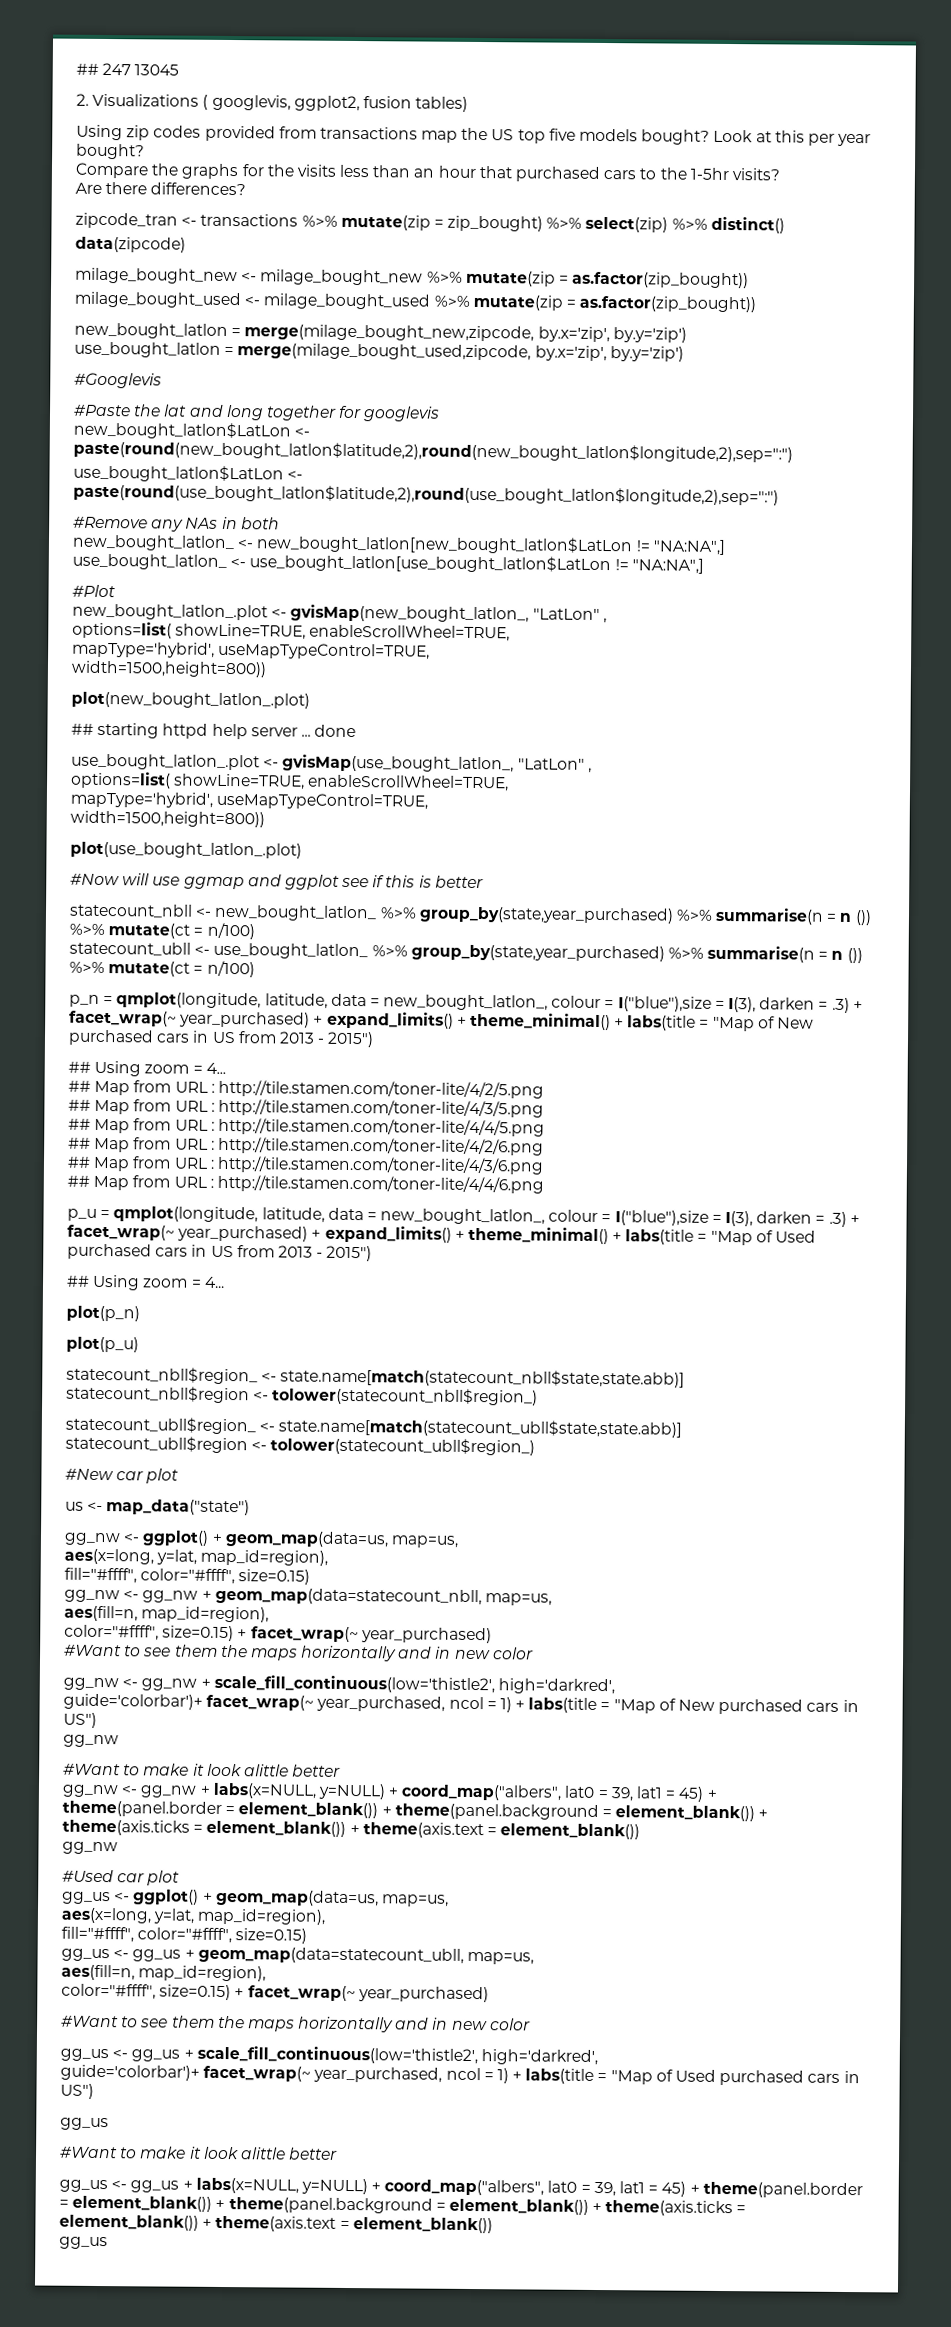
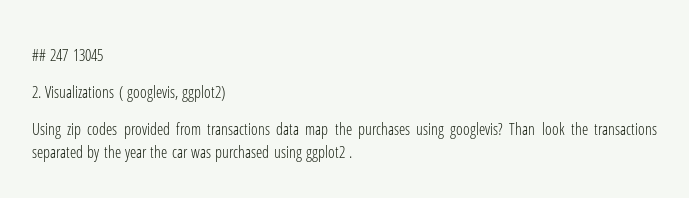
- 2. Visualizations ( googlevis, ggplot2, fusion tables)
+ 2. Visualizations ( googlevis, ggplot2)
- Using zip codes provided from transactions map the US top five models bought? Look at this per year bought?
- Compare the graphs for the visits less than an hour that purchased cars to the 1-5hr visits?
- Are there differences?
- zipcode_tran <- transactions %>% mutate(zip = zip_bought) %>% select(zip) %>% distinct()
- data(zipcode)
- milage_bought_new <- milage_bought_new %>% mutate(zip = as.factor(zip_bought))
- milage_bought_used <- milage_bought_used %>% mutate(zip = as.factor(zip_bought))
- new_bought_latlon = merge(milage_bought_new,zipcode, by.x='zip', by.y='zip')
- use_bought_latlon = merge(milage_bought_used,zipcode, by.x='zip', by.y='zip')
- #Googlevis
- #Paste the lat and long together for googlevis
- new_bought_latlon$LatLon <- paste(round(new_bought_latlon$latitude,2),round(new_bought_latlon$longitude,2),sep=":")
- use_bought_latlon$LatLon <- paste(round(use_bought_latlon$latitude,2),round(use_bought_latlon$longitude,2),sep=":")
- #Remove any NAs in both
- new_bought_latlon_ <- new_bought_latlon[new_bought_latlon$LatLon != "NA:NA",]
- use_bought_latlon_ <- use_bought_latlon[use_bought_latlon$LatLon != "NA:NA",]
- #Plot
- new_bought_latlon_.plot <- gvisMap(new_bought_latlon_, "LatLon" ,
- options=list( showLine=TRUE, enableScrollWheel=TRUE,
- mapType='hybrid', useMapTypeControl=TRUE,
- width=1500,height=800))
- plot(new_bought_latlon_.plot)
- ## starting httpd help server ... done
- use_bought_latlon_.plot <- gvisMap(use_bought_latlon_, "LatLon" ,
- options=list( showLine=TRUE, enableScrollWheel=TRUE,
- mapType='hybrid', useMapTypeControl=TRUE,
- width=1500,height=800))
- plot(use_bought_latlon_.plot)
- #Now will use ggmap and ggplot see if this is better
- statecount_nbll <- new_bought_latlon_ %>% group_by(state,year_purchased) %>% summarise(n = n ()) %>% mutate(ct = n/100)
- statecount_ubll <- use_bought_latlon_ %>% group_by(state,year_purchased) %>% summarise(n = n ()) %>% mutate(ct = n/100)
- p_n = qmplot(longitude, latitude, data = new_bought_latlon_, colour = I("blue"),size = I(3), darken = .3) + facet_wrap(~ year_purchased) + expand_limits() + theme_minimal() + labs(title = "Map of New purchased cars in US from 2013 - 2015")
- ## Using zoom = 4...
- ## Map from URL : http://tile.stamen.com/toner-lite/4/2/5.png
- ## Map from URL : http://tile.stamen.com/toner-lite/4/3/5.png
- ## Map from URL : http://tile.stamen.com/toner-lite/4/4/5.png
- ## Map from URL : http://tile.stamen.com/toner-lite/4/2/6.png
- ## Map from URL : http://tile.stamen.com/toner-lite/4/3/6.png
- ## Map from URL : http://tile.stamen.com/toner-lite/4/4/6.png
- p_u = qmplot(longitude, latitude, data = new_bought_latlon_, colour = I("blue"),size = I(3), darken = .3) + facet_wrap(~ year_purchased) + expand_limits() + theme_minimal() + labs(title = "Map of Used purchased cars in US from 2013 - 2015")
- ## Using zoom = 4...
- plot(p_n)
- plot(p_u)
- statecount_nbll$region_ <- state.name[match(statecount_nbll$state,state.abb)]
- statecount_nbll$region <- tolower(statecount_nbll$region_)
- statecount_ubll$region_ <- state.name[match(statecount_ubll$state,state.abb)]
- statecount_ubll$region <- tolower(statecount_ubll$region_)
- #New car plot
- us <- map_data("state")
- gg_nw <- ggplot() + geom_map(data=us, map=us,
- aes(x=long, y=lat, map_id=region),
- fill="#ffff", color="#ffff", size=0.15)
- gg_nw <- gg_nw + geom_map(data=statecount_nbll, map=us,
- aes(fill=n, map_id=region),
- color="#ffff", size=0.15) + facet_wrap(~ year_purchased)
- #Want to see them the maps horizontally and in new color
- gg_nw <- gg_nw + scale_fill_continuous(low='thistle2', high='darkred',
- guide='colorbar')+ facet_wrap(~ year_purchased, ncol = 1) + labs(title = "Map of New purchased cars in US")
- gg_nw
- #Want to make it look alittle better
- gg_nw <- gg_nw + labs(x=NULL, y=NULL) + coord_map("albers", lat0 = 39, lat1 = 45) + theme(panel.border = element_blank()) + theme(panel.background = element_blank()) + theme(axis.ticks = element_blank()) + theme(axis.text = element_blank())
- gg_nw
- #Used car plot
- gg_us <- ggplot() + geom_map(data=us, map=us,
- aes(x=long, y=lat, map_id=region),
- fill="#ffff", color="#ffff", size=0.15)
- gg_us <- gg_us + geom_map(data=statecount_ubll, map=us,
- aes(fill=n, map_id=region),
- color="#ffff", size=0.15) + facet_wrap(~ year_purchased)
- #Want to see them the maps horizontally and in new color
- gg_us <- gg_us + scale_fill_continuous(low='thistle2', high='darkred',
- guide='colorbar')+ facet_wrap(~ year_purchased, ncol = 1) + labs(title = "Map of Used purchased cars in US")
- gg_us
- #Want to make it look alittle better
- gg_us <- gg_us + labs(x=NULL, y=NULL) + coord_map("albers", lat0 = 39, lat1 = 45) + theme(panel.border = element_blank()) + theme(panel.background = element_blank()) + theme(axis.ticks = element_blank()) + theme(axis.text = element_blank())
- gg_us
+ Using zip codes provided from transactions data map the purchases using googlevis? Than look the transactions separated by the year the car was purchased using ggplot2 .

